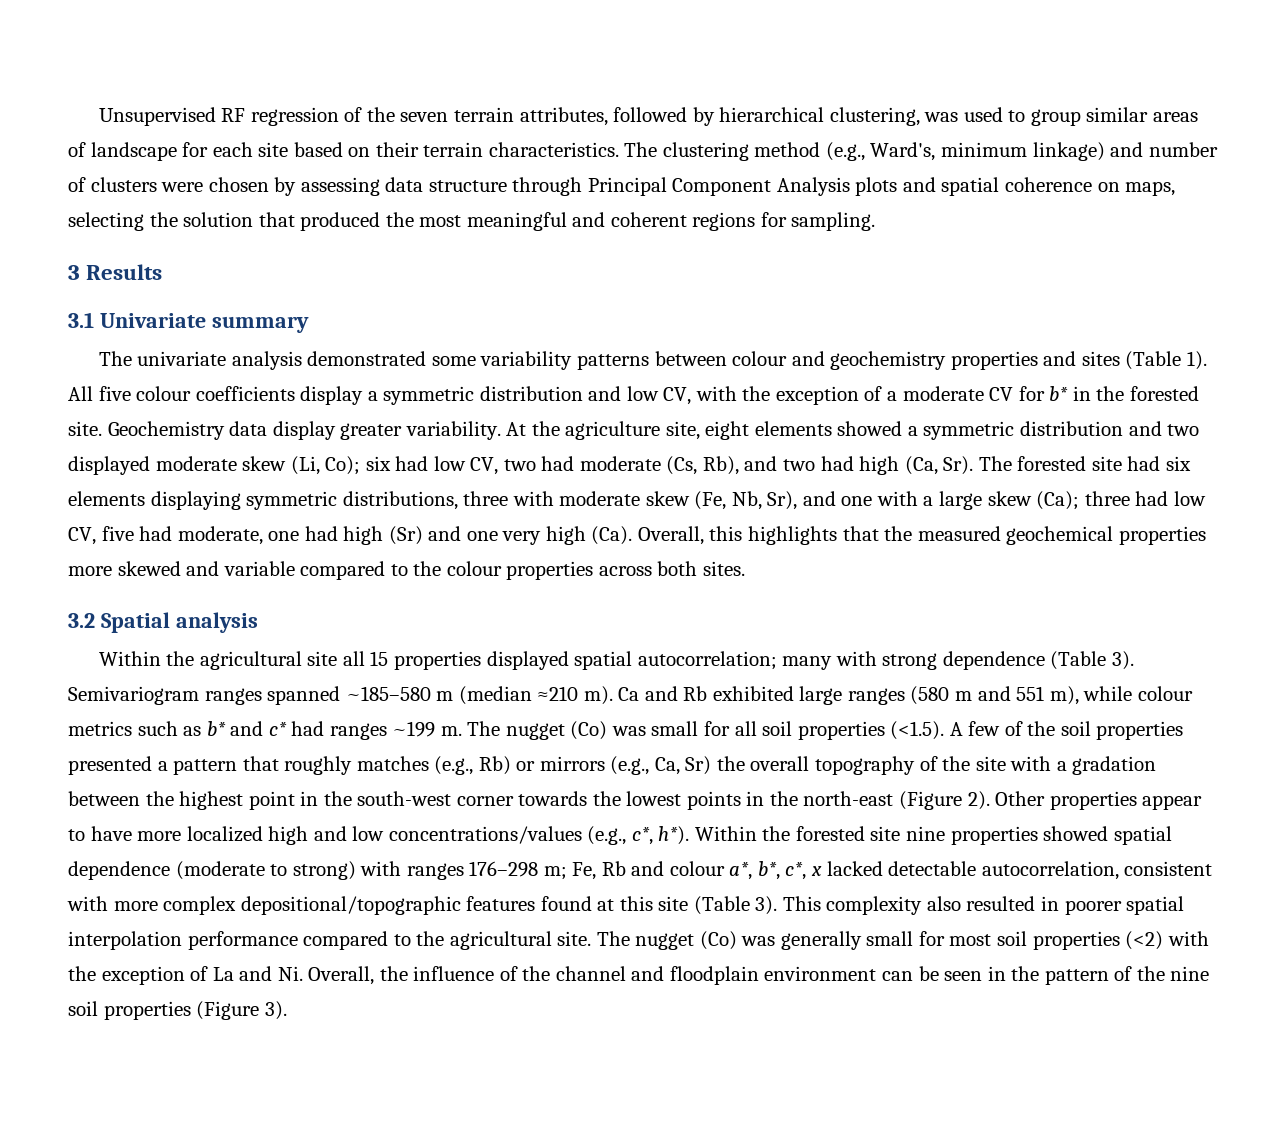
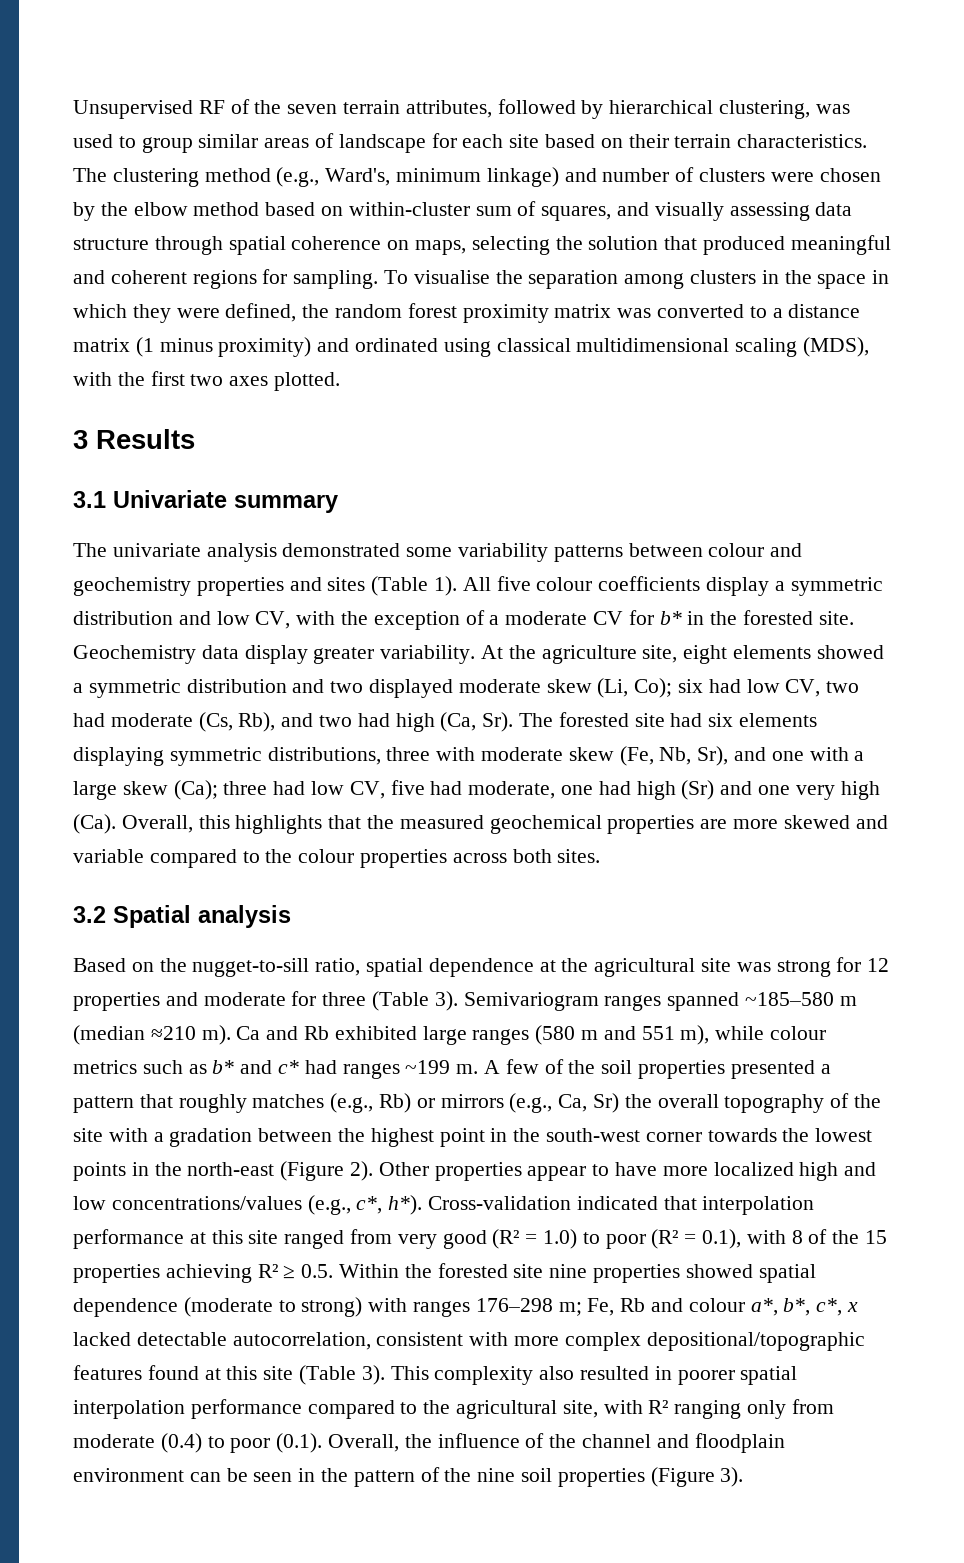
- Unsupervised RF regression of the seven terrain attributes, followed by hierarchical clustering, was used to group similar areas of landscape for each site based on their terrain characteristics.
+ Unsupervised RF of the seven terrain attributes, followed by hierarchical clustering, was used to group similar areas of landscape for each site based on their terrain characteristics.
- The clustering method (e.g., Ward's, minimum linkage) and number of clusters were chosen by assessing data structure through Principal Component Analysis plots and spatial coherence on maps, selecting the solution that produced the most meaningful and coherent regions for sampling.
+ The clustering method (e.g., Ward's, minimum linkage) and number of clusters were chosen by the elbow method based on within-cluster sum of squares, and visually assessing data structure through spatial coherence on maps, selecting the solution that produced meaningful and coherent regions for sampling. To visualise the separation among clusters in the space in which they were defined, the random forest proximity matrix was converted to a distance matrix (1 minus proximity) and ordinated using classical multidimensional scaling (MDS), with the first two axes plotted.
- three had low CV, five had moderate, one had high (Sr) and one very high (Ca). Overall, this highlights that the measured geochemical properties more skewed and variable compared to the colour properties across both sites.
+ three had low CV, five had moderate, one had high (Sr) and one very high (Ca). Overall, this highlights that the measured geochemical properties are more skewed and variable compared to the colour properties across both sites.
- Within the agricultural site all 15 properties displayed spatial autocorrelation; many with strong dependence (Table 3).
+ Based on the nugget-to-sill ratio, spatial dependence at the agricultural site was strong for 12 properties and moderate for three (Table 3).
- The nugget (Co) was small for all soil properties (<1.5). A few of the soil properties presented a pattern that roughly matches (e.g., Rb) or mirrors (e.g., Ca, Sr) the overall topography of the site with a gradation between the highest point in the south-west corner towards the lowest points in the north-east (Figure 2).
+ A few of the soil properties presented a pattern that roughly matches (e.g., Rb) or mirrors (e.g., Ca, Sr) the overall topography of the site with a gradation between the highest point in the south-west corner towards the lowest points in the north-east (Figure 2).
- Within the forested site nine properties showed spatial dependence (moderate to strong) with ranges 176–298 m; Fe, Rb and colour a*, b*, c*, x lacked detectable autocorrelation, consistent with more complex depositional/topographic features found at this site (Table 3).
+ Cross-validation indicated that interpolation performance at this site ranged from very good (R² = 1.0) to poor (R² = 0.1), with 8 of the 15 properties achieving R² ≥ 0.5. Within the forested site nine properties showed spatial dependence (moderate to strong) with ranges 176–298 m; Fe, Rb and colour a*, b*, c*, x lacked detectable autocorrelation, consistent with more complex depositional/topographic features found at this site (Table 3).
- This complexity also resulted in poorer spatial interpolation performance compared to the agricultural site. The nugget (Co) was generally small for most soil properties (<2) with the exception of La and Ni. Overall, the influence of the channel and floodplain environment can be seen in the pattern of the nine soil properties (Figure 3).
+ This complexity also resulted in poorer spatial interpolation performance compared to the agricultural site, with R² ranging only from moderate (0.4) to poor (0.1). Overall, the influence of the channel and floodplain environment can be seen in the pattern of the nine soil properties (Figure 3).

